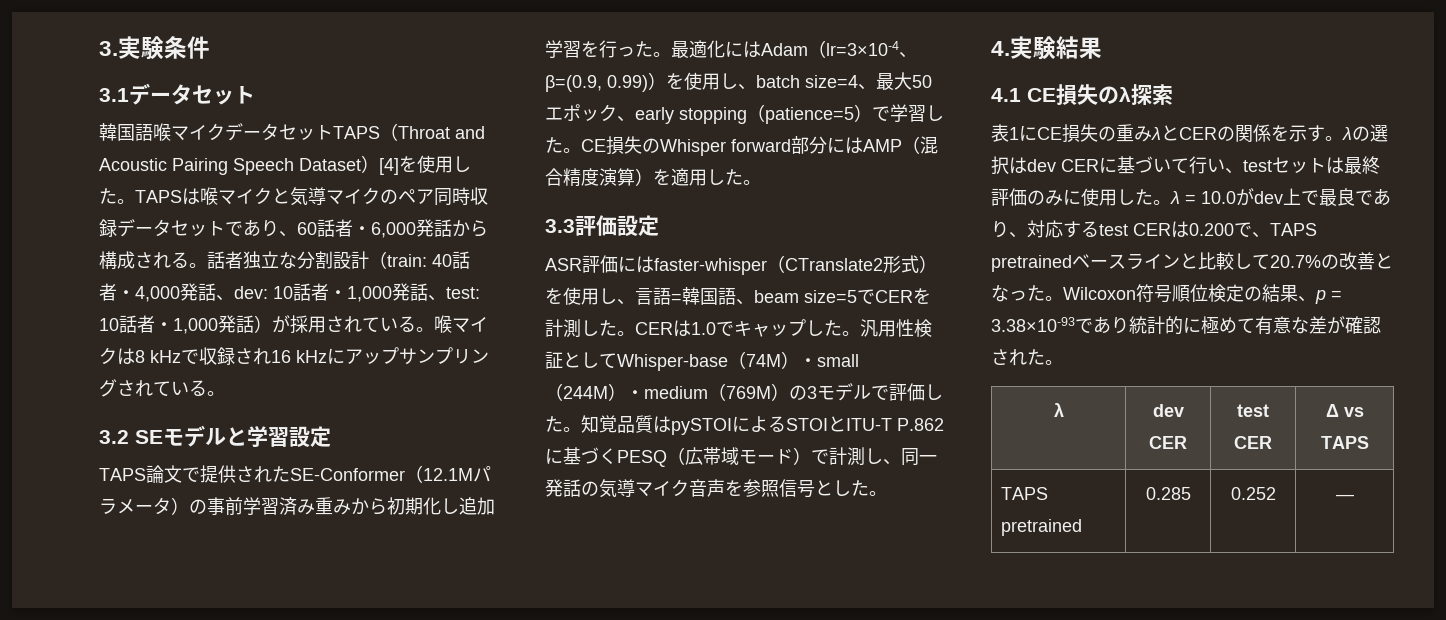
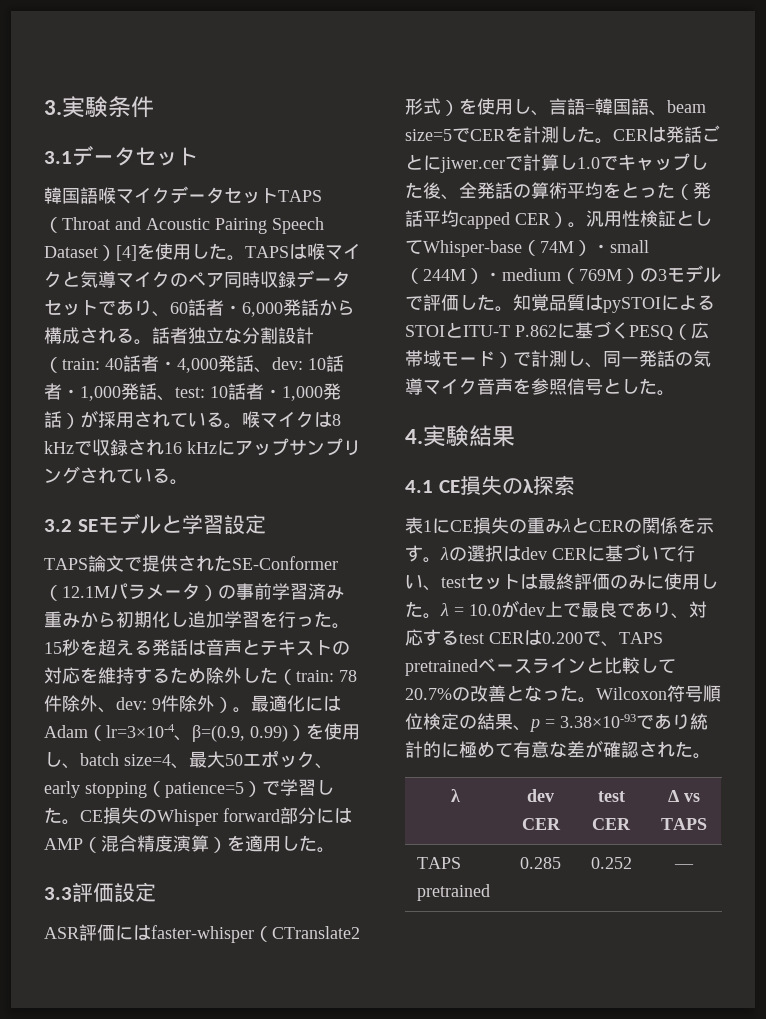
+ 15秒を超える発話は音声とテキストの対応を維持するため除外した（train: 78件除外、dev: 9件除外）。
- CERは1.0でキャップした。
+ CERは発話ごとにjiwer.cerで計算し1.0でキャップした後、全発話の算術平均をとった（発話平均capped CER）。

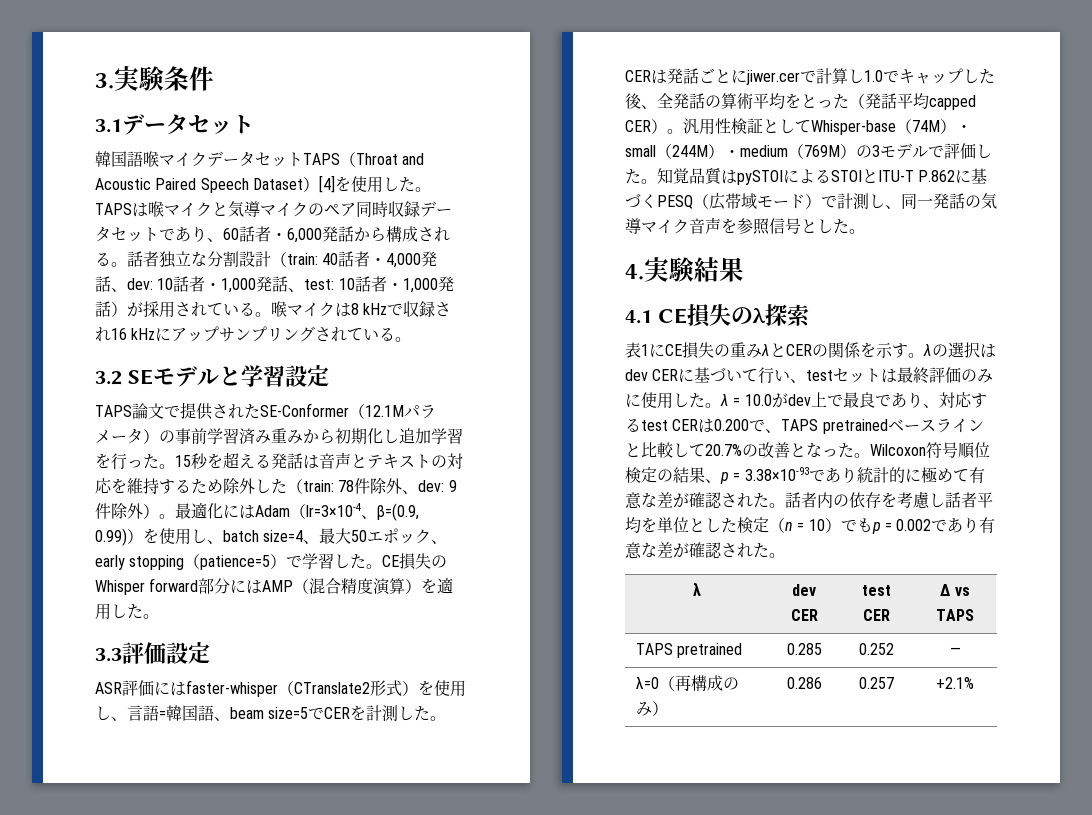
- 韓国語喉マイクデータセットTAPS（Throat and Acoustic Pairing Speech Dataset）[4]を使用した。
+ 韓国語喉マイクデータセットTAPS（Throat and Acoustic Paired Speech Dataset）[4]を使用した。
+ 話者内の依存を考慮し話者平均を単位とした検定（n = 10）でもp = 0.002であり有意な差が確認された。
+ λ=0（再構成のみ） | 0.286 | 0.257 | +2.1%

